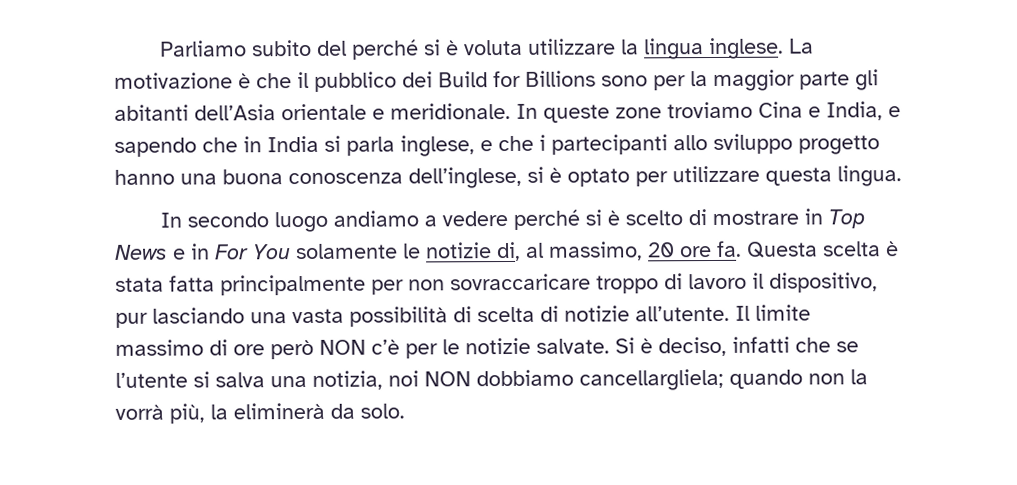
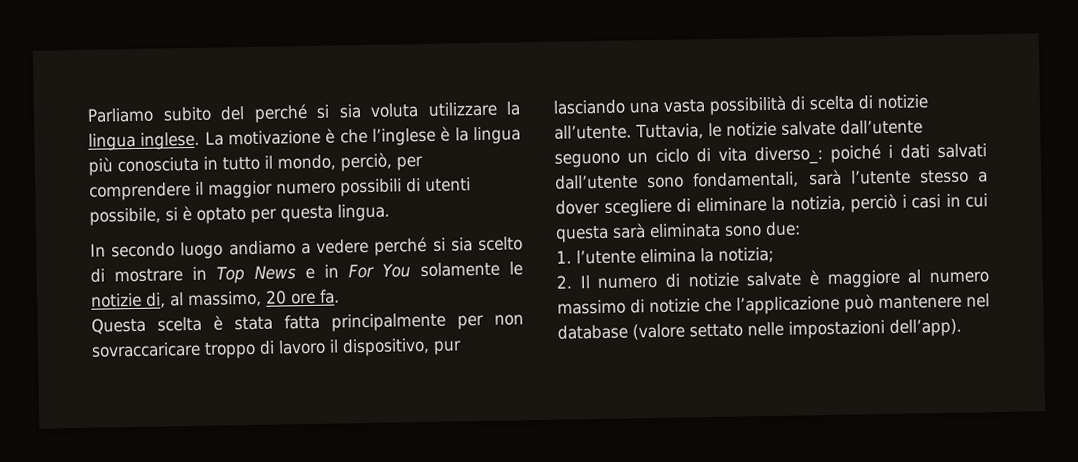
- Parliamo subito del perché si è voluta utilizzare la lingua inglese.
+ Parliamo subito del perché si sia voluta utilizzare la lingua inglese.
- La motivazione è che il pubblico dei Build for Billions sono per la maggior parte gli abitanti dell’Asia orientale e meridionale. In queste zone troviamo Cina e India, e sapendo che in India si parla inglese, e che i partecipanti allo sviluppo progetto hanno una buona conoscenza dell’inglese, si è optato per utilizzare questa lingua.
+ La motivazione è che l’inglese è la lingua più conosciuta in tutto il mondo, perciò, per comprendere il maggior numero possibili di utenti possibile, si è optato per questa lingua.
- In secondo luogo andiamo a vedere perché si è scelto di mostrare in Top News e in For You solamente le notizie di, al massimo, 20 ore fa. Questa scelta è stata fatta principalmente per non sovraccaricare troppo di lavoro il dispositivo, pur lasciando una vasta possibilità di scelta di notizie all’utente.
+ In secondo luogo andiamo a vedere perché si sia scelto di mostrare in Top News e in For You solamente le notizie di, al massimo, 20 ore fa.
+ Questa scelta è stata fatta principalmente per non sovraccaricare troppo di lavoro il dispositivo, pur lasciando una vasta possibilità di scelta di notizie all’utente.
- Il limite massimo di ore però NON c’è per le notizie salvate. Si è deciso, infatti che se l’utente si salva una notizia, noi NON dobbiamo cancellargliela; quando non la vorrà più, la eliminerà da solo.
+ Tuttavia, le notizie salvate dall’utente seguono un ciclo di vita diverso_: poiché i dati salvati dall’utente sono fondamentali, sarà l’utente stesso a dover scegliere di eliminare la notizia, perciò i casi in cui questa sarà eliminata sono due:
+ 1. l’utente elimina la notizia;
+ 2. Il numero di notizie salvate è maggiore al numero massimo di notizie che l’applicazione può mantenere nel database (valore settato nelle impostazioni dell’app).

